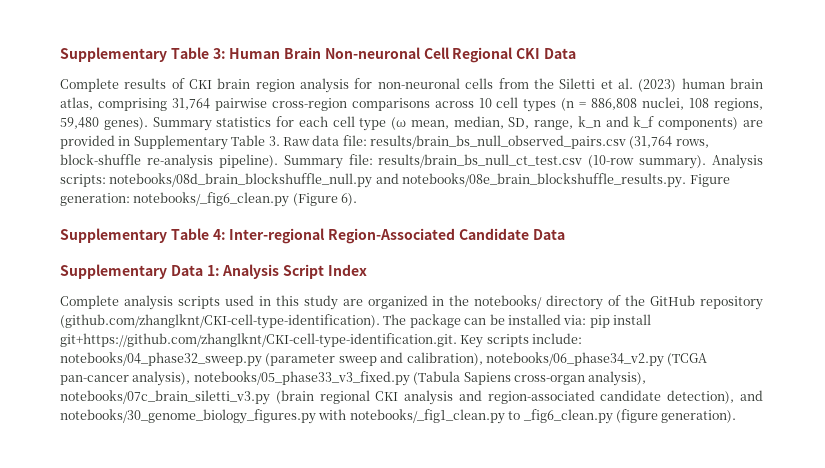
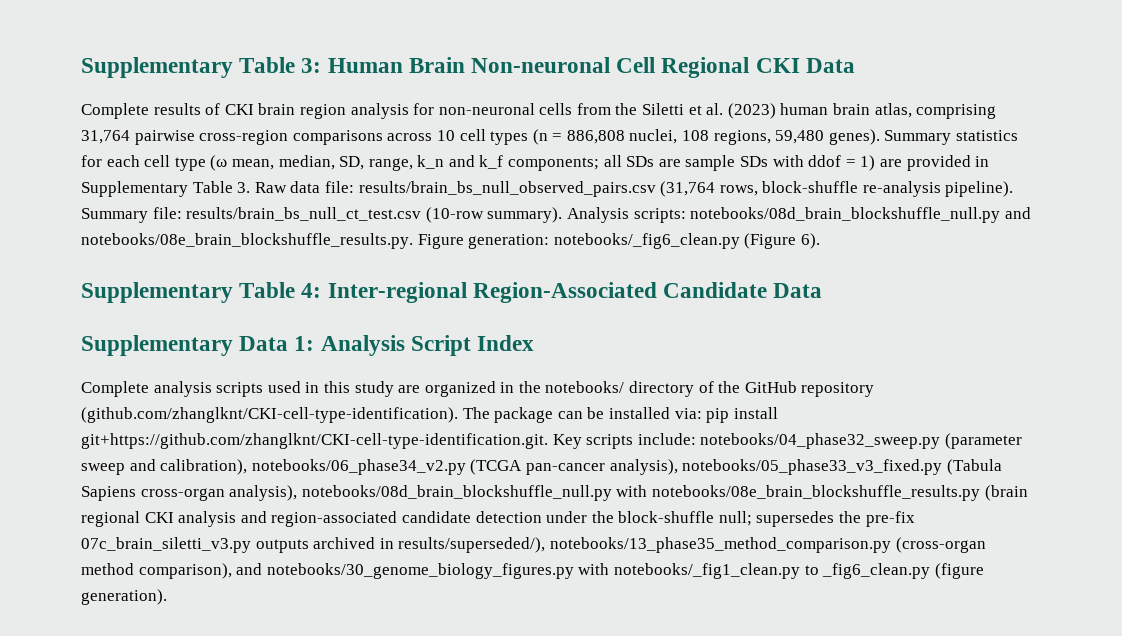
- Summary statistics for each cell type (ω mean, median, SD, range, k_n and k_f components) are provided in Supplementary Table 3. Raw data file: results/brain_bs_null_observed_pairs.csv (31,764 rows, block-shuffle re-analysis pipeline).
+ Summary statistics for each cell type (ω mean, median, SD, range, k_n and k_f components; all SDs are sample SDs with ddof = 1) are provided in Supplementary Table 3. Raw data file: results/brain_bs_null_observed_pairs.csv (31,764 rows, block-shuffle re-analysis pipeline).
- Complete analysis scripts used in this study are organized in the notebooks/ directory of the GitHub repository (github.com/zhanglknt/CKI-cell-type-identification). The package can be installed via: pip install git+https://github.com/zhanglknt/CKI-cell-type-identification.git. Key scripts include: notebooks/04_phase32_sweep.py (parameter sweep and calibration), notebooks/06_phase34_v2.py (TCGA pan-cancer analysis), notebooks/05_phase33_v3_fixed.py (Tabula Sapiens cross-organ analysis), notebooks/07c_brain_siletti_v3.py (brain regional CKI analysis and region-associated candidate detection), and notebooks/30_genome_biology_figures.py with notebooks/_fig1_clean.py to _fig6_clean.py (figure generation).
+ Complete analysis scripts used in this study are organized in the notebooks/ directory of the GitHub repository (github.com/zhanglknt/CKI-cell-type-identification). The package can be installed via: pip install git+https://github.com/zhanglknt/CKI-cell-type-identification.git. Key scripts include: notebooks/04_phase32_sweep.py (parameter sweep and calibration), notebooks/06_phase34_v2.py (TCGA pan-cancer analysis), notebooks/05_phase33_v3_fixed.py (Tabula Sapiens cross-organ analysis), notebooks/08d_brain_blockshuffle_null.py with notebooks/08e_brain_blockshuffle_results.py (brain regional CKI analysis and region-associated candidate detection under the block-shuffle null; supersedes the pre-fix 07c_brain_siletti_v3.py outputs archived in results/superseded/), notebooks/13_phase35_method_comparison.py (cross-organ method comparison), and notebooks/30_genome_biology_figures.py with notebooks/_fig1_clean.py to _fig6_clean.py (figure generation).

